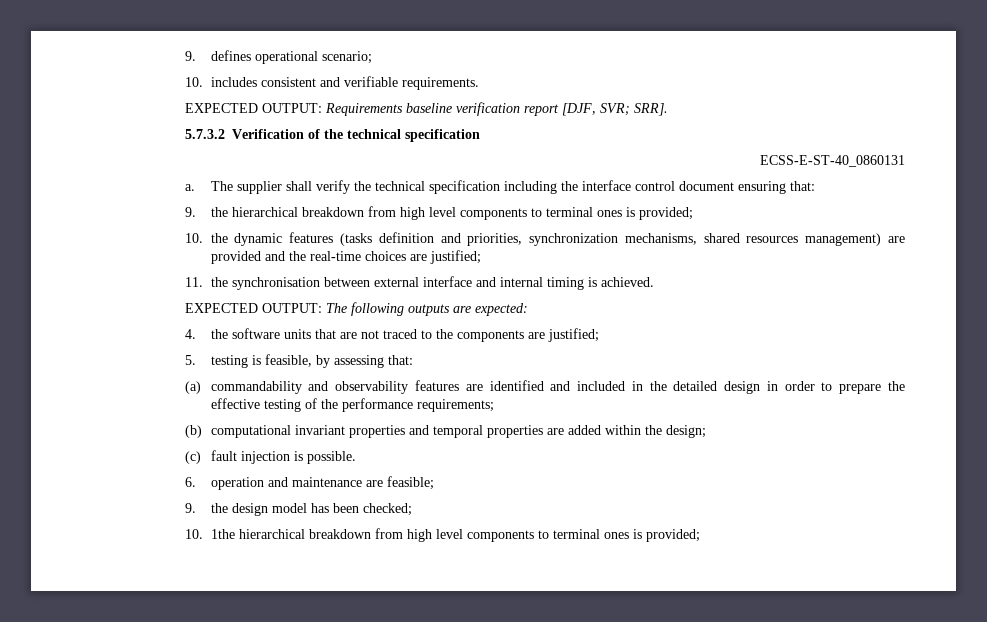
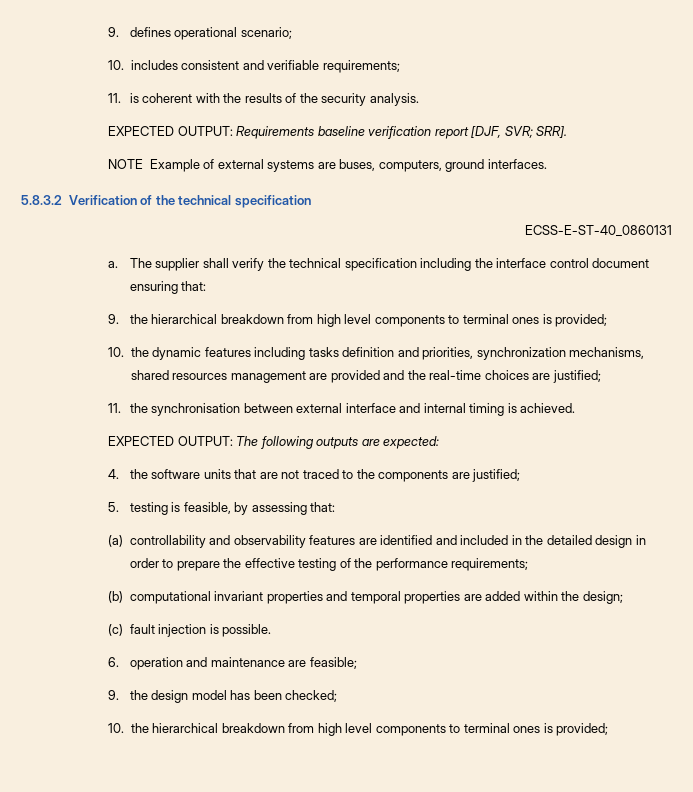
- 10. includes consistent and verifiable requirements.
+ 10. includes consistent and verifiable requirements;
+ 11. is coherent with the results of the security analysis.
- 5.7.3.2 Verification of the technical specification
+ NOTE Example of external systems are buses, computers, ground interfaces.
+ 5.8.3.2 Verification of the technical specification
- 10. the dynamic features (tasks definition and priorities, synchronization mechanisms, shared resources management) are provided and the real-time choices are justified;
+ 10. the dynamic features including tasks definition and priorities, synchronization mechanisms, shared resources management are provided and the real-time choices are justified;
- (a) commandability and observability features are identified and included in the detailed design in order to prepare the effective testing of the performance requirements;
+ (a) controllability and observability features are identified and included in the detailed design in order to prepare the effective testing of the performance requirements;
- 10. 1the hierarchical breakdown from high level components to terminal ones is provided;
+ 10. the hierarchical breakdown from high level components to terminal ones is provided;

